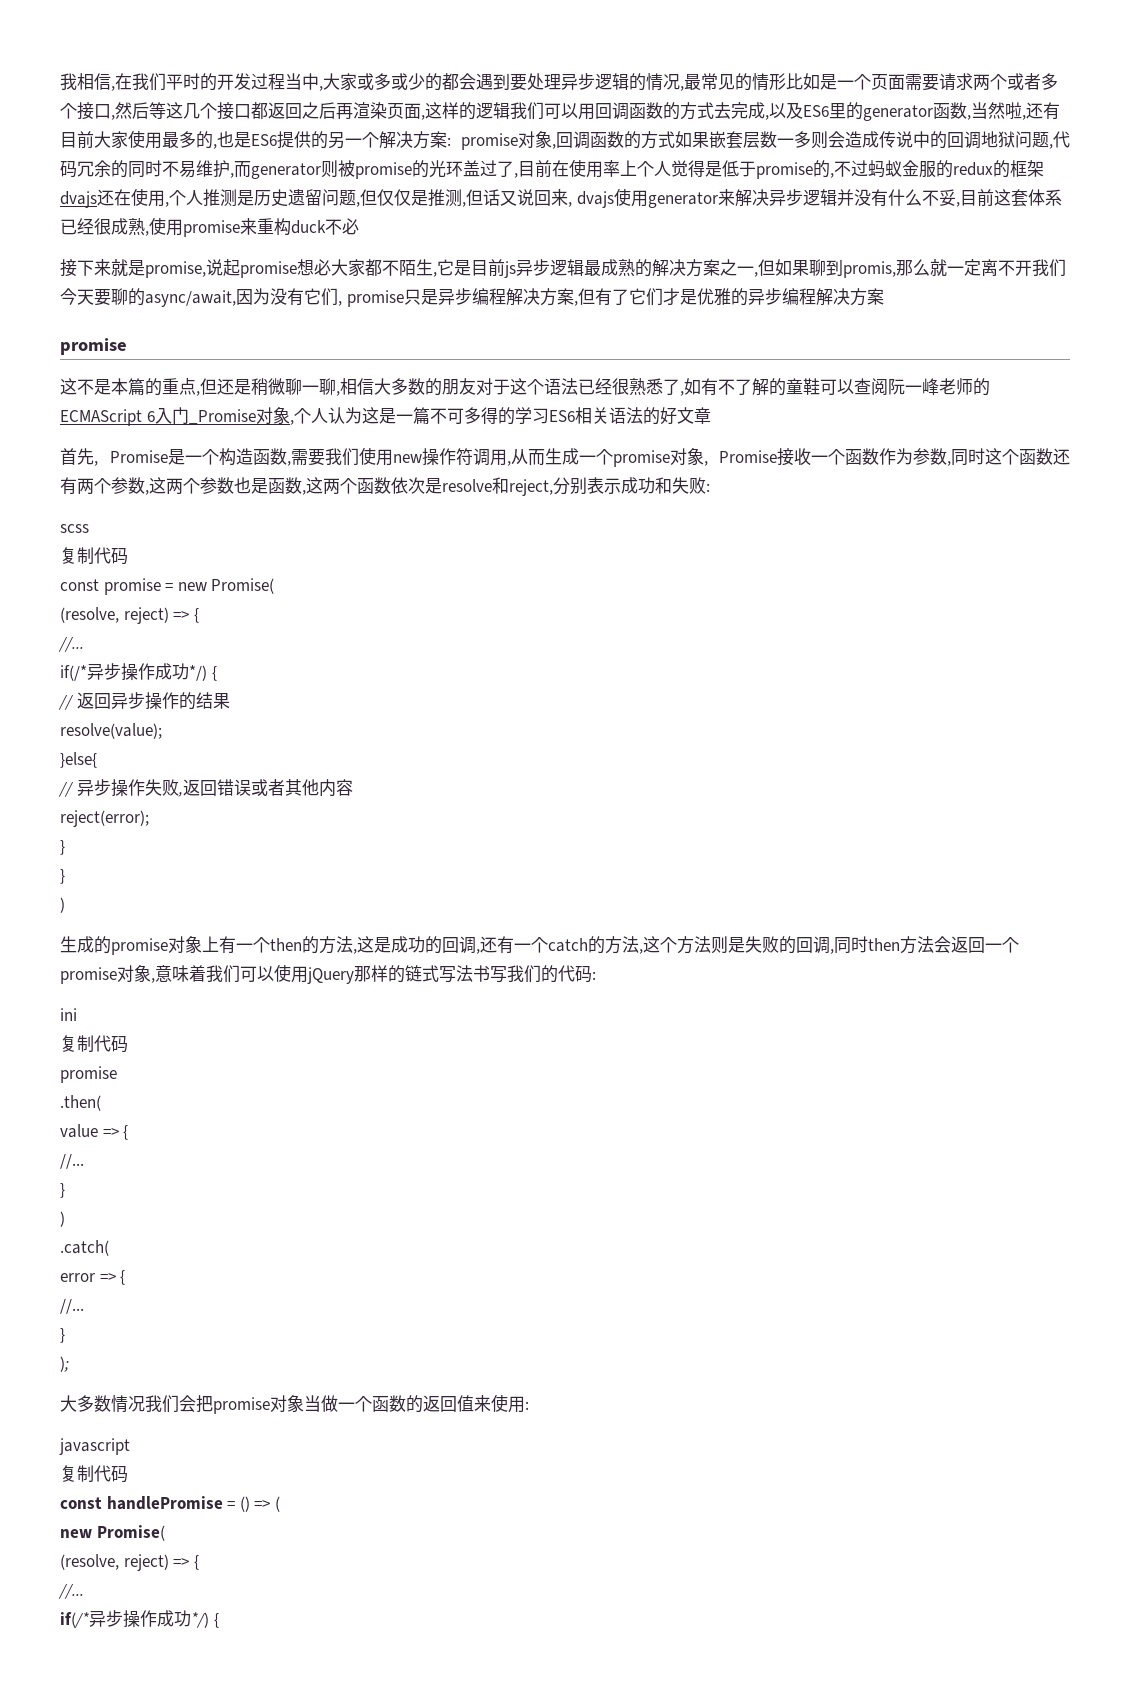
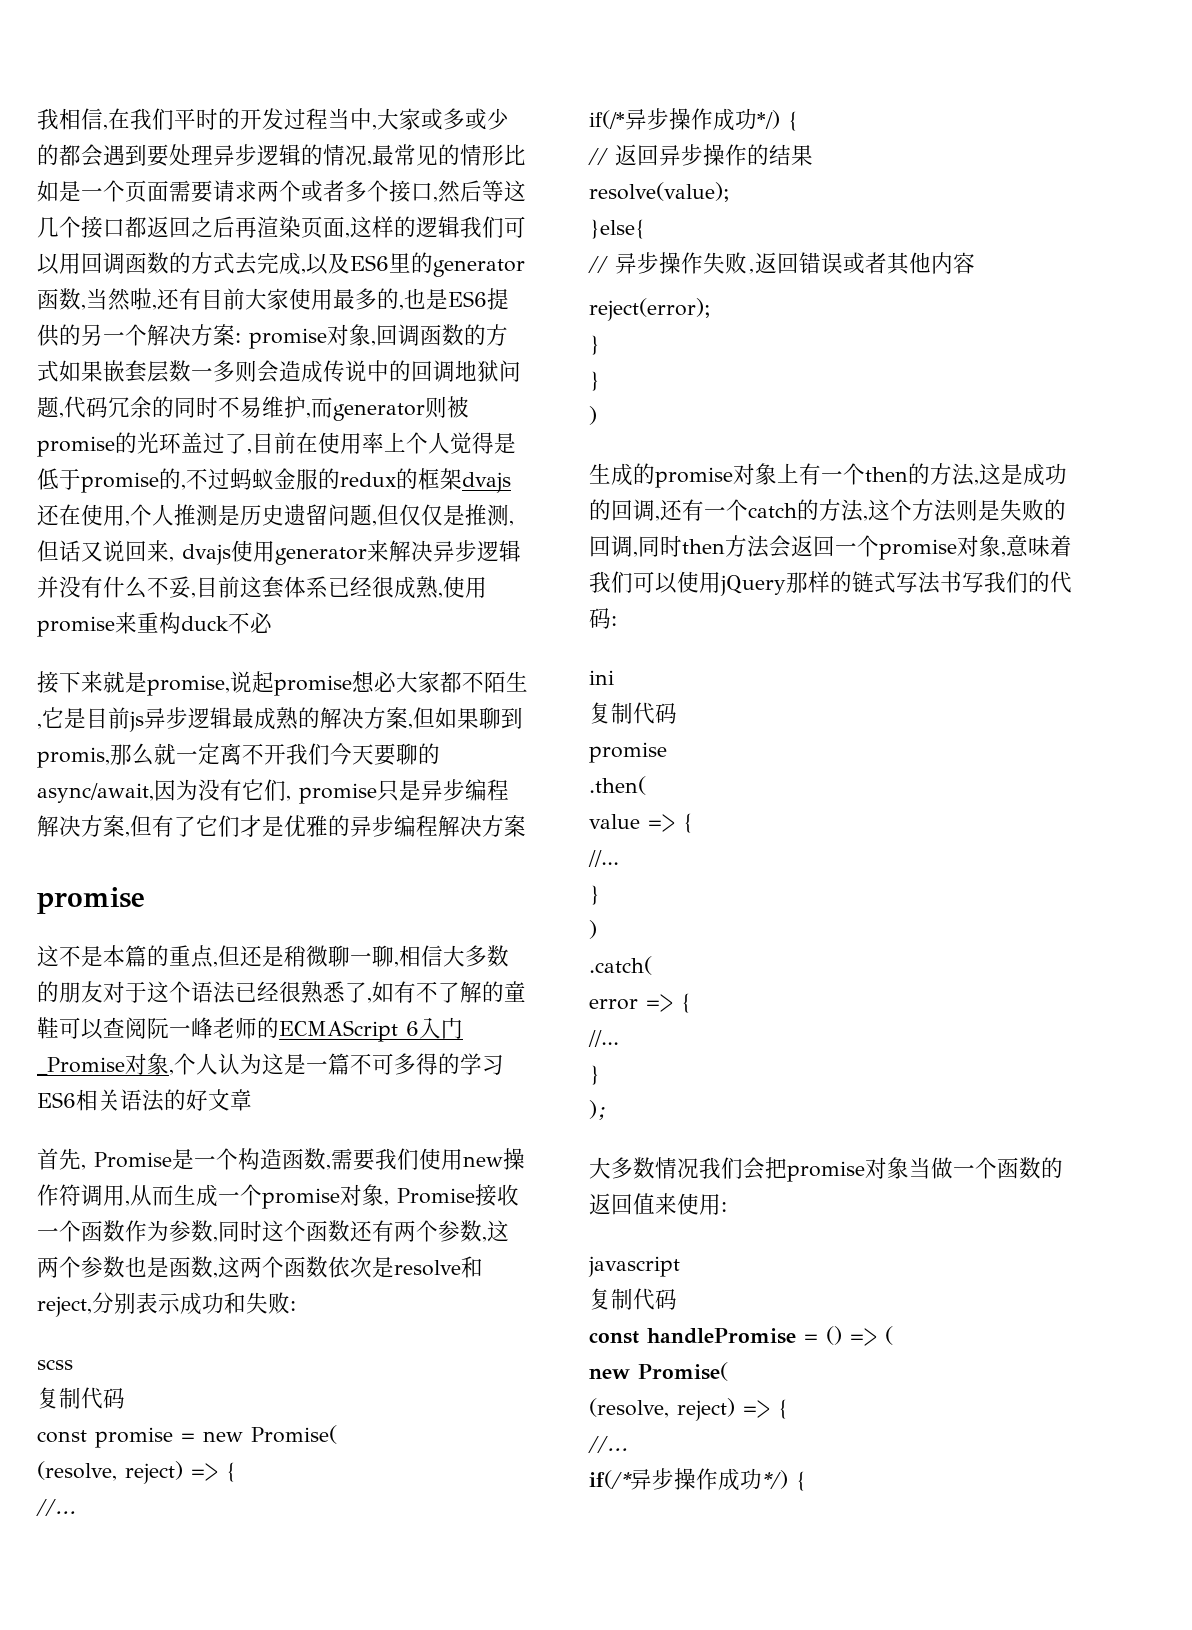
- 接下来就是promise,说起promise想必大家都不陌生,它是目前js异步逻辑最成熟的解决方案之一,但如果聊到promis,那么就一定离不开我们今天要聊的async/await,因为没有它们, promise只是异步编程解决方案,但有了它们才是优雅的异步编程解决方案
+ 接下来就是promise,说起promise想必大家都不陌生,它是目前js异步逻辑最成熟的解决方案,但如果聊到promis,那么就一定离不开我们今天要聊的async/await,因为没有它们, promise只是异步编程解决方案,但有了它们才是优雅的异步编程解决方案

